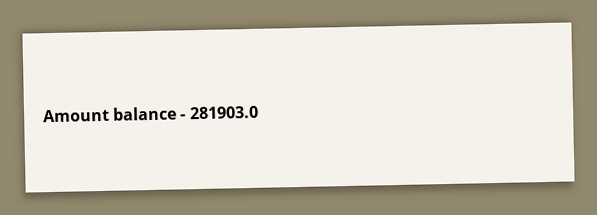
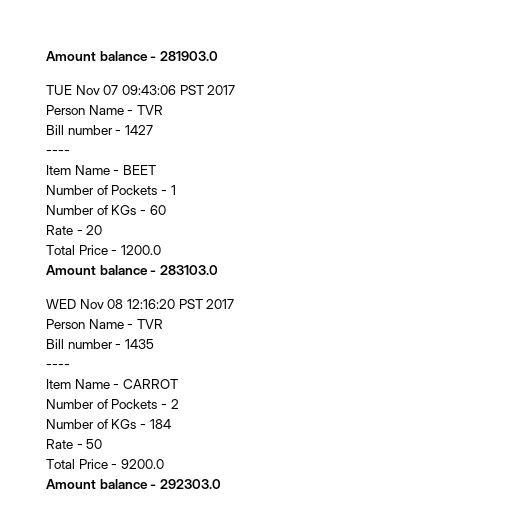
+ TUE Nov 07 09:43:06 PST 2017
+ Person Name - TVR
+ Bill number - 1427
+ ----
+ Item Name - BEET
+ Number of Pockets - 1
+ Number of KGs - 60
+ Rate - 20
+ Total Price - 1200.0
+ Amount balance - 283103.0
+ WED Nov 08 12:16:20 PST 2017
+ Person Name - TVR
+ Bill number - 1435
+ ----
+ Item Name - CARROT
+ Number of Pockets - 2
+ Number of KGs - 184
+ Rate - 50
+ Total Price - 9200.0
+ Amount balance - 292303.0

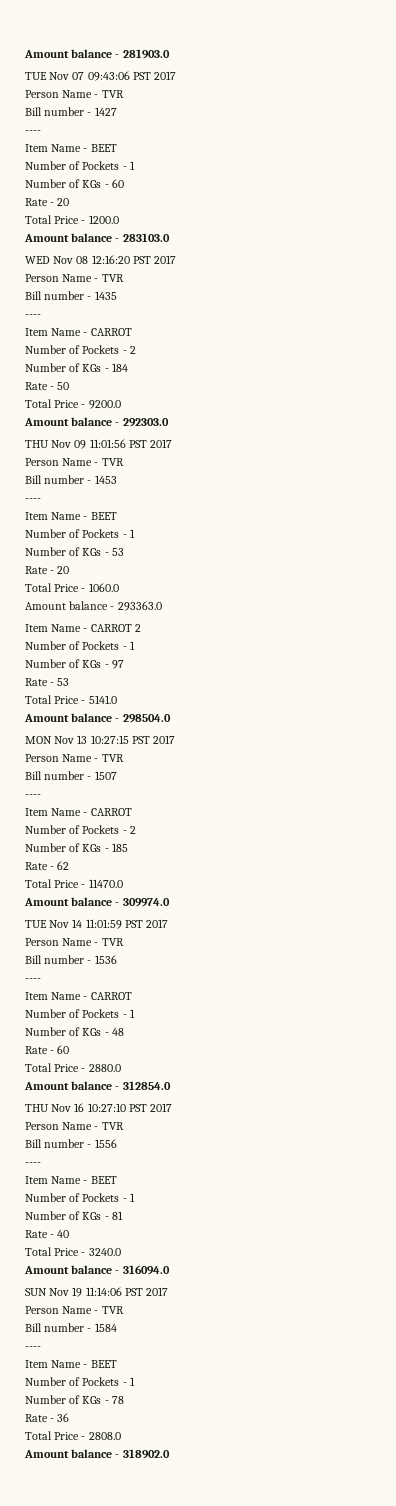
+ THU Nov 09 11:01:56 PST 2017
+ Person Name - TVR
+ Bill number - 1453
+ ----
+ Item Name - BEET
+ Number of Pockets - 1
+ Number of KGs - 53
+ Rate - 20
+ Total Price - 1060.0
+ Amount balance - 293363.0
+ Item Name - CARROT 2
+ Number of Pockets - 1
+ Number of KGs - 97
+ Rate - 53
+ Total Price - 5141.0
+ Amount balance - 298504.0
+ MON Nov 13 10:27:15 PST 2017
+ Person Name - TVR
+ Bill number - 1507
+ ----
+ Item Name - CARROT
+ Number of Pockets - 2
+ Number of KGs - 185
+ Rate - 62
+ Total Price - 11470.0
+ Amount balance - 309974.0
+ TUE Nov 14 11:01:59 PST 2017
+ Person Name - TVR
+ Bill number - 1536
+ ----
+ Item Name - CARROT
+ Number of Pockets - 1
+ Number of KGs - 48
+ Rate - 60
+ Total Price - 2880.0
+ Amount balance - 312854.0
+ THU Nov 16 10:27:10 PST 2017
+ Person Name - TVR
+ Bill number - 1556
+ ----
+ Item Name - BEET
+ Number of Pockets - 1
+ Number of KGs - 81
+ Rate - 40
+ Total Price - 3240.0
+ Amount balance - 316094.0
+ SUN Nov 19 11:14:06 PST 2017
+ Person Name - TVR
+ Bill number - 1584
+ ----
+ Item Name - BEET
+ Number of Pockets - 1
+ Number of KGs - 78
+ Rate - 36
+ Total Price - 2808.0
+ Amount balance - 318902.0

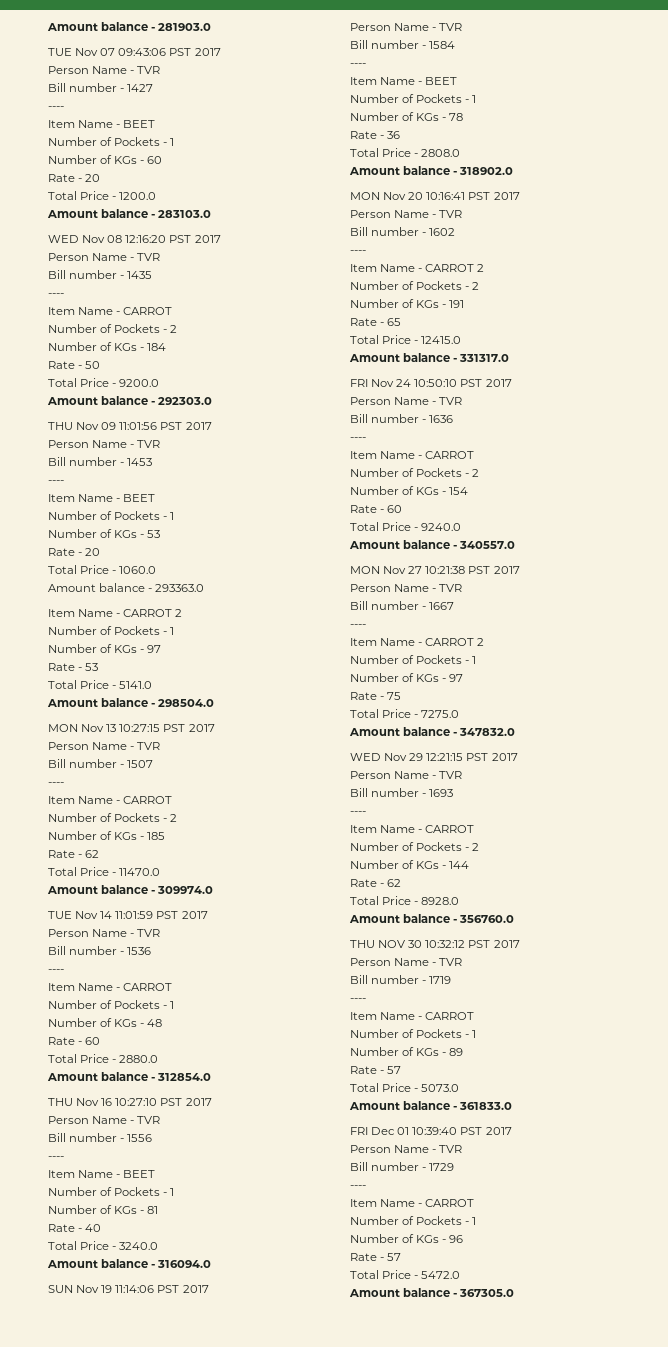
+ MON Nov 20 10:16:41 PST 2017
+ Person Name - TVR
+ Bill number - 1602
+ ----
+ Item Name - CARROT 2
+ Number of Pockets - 2
+ Number of KGs - 191
+ Rate - 65
+ Total Price - 12415.0
+ Amount balance - 331317.0
+ FRI Nov 24 10:50:10 PST 2017
+ Person Name - TVR
+ Bill number - 1636
+ ----
+ Item Name - CARROT
+ Number of Pockets - 2
+ Number of KGs - 154
+ Rate - 60
+ Total Price - 9240.0
+ Amount balance - 340557.0
+ MON Nov 27 10:21:38 PST 2017
+ Person Name - TVR
+ Bill number - 1667
+ ----
+ Item Name - CARROT 2
+ Number of Pockets - 1
+ Number of KGs - 97
+ Rate - 75
+ Total Price - 7275.0
+ Amount balance - 347832.0
+ WED Nov 29 12:21:15 PST 2017
+ Person Name - TVR
+ Bill number - 1693
+ ----
+ Item Name - CARROT
+ Number of Pockets - 2
+ Number of KGs - 144
+ Rate - 62
+ Total Price - 8928.0
+ Amount balance - 356760.0
+ THU NOV 30 10:32:12 PST 2017
+ Person Name - TVR
+ Bill number - 1719
+ ----
+ Item Name - CARROT
+ Number of Pockets - 1
+ Number of KGs - 89
+ Rate - 57
+ Total Price - 5073.0
+ Amount balance - 361833.0
+ FRI Dec 01 10:39:40 PST 2017
+ Person Name - TVR
+ Bill number - 1729
+ ----
+ Item Name - CARROT
+ Number of Pockets - 1
+ Number of KGs - 96
+ Rate - 57
+ Total Price - 5472.0
+ Amount balance - 367305.0

